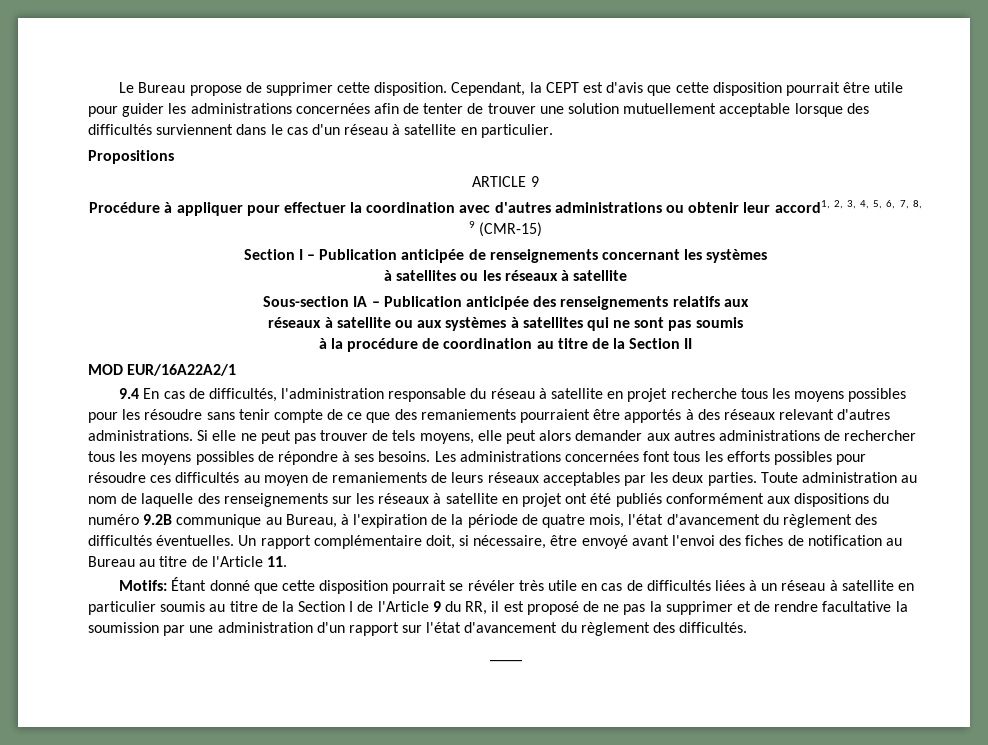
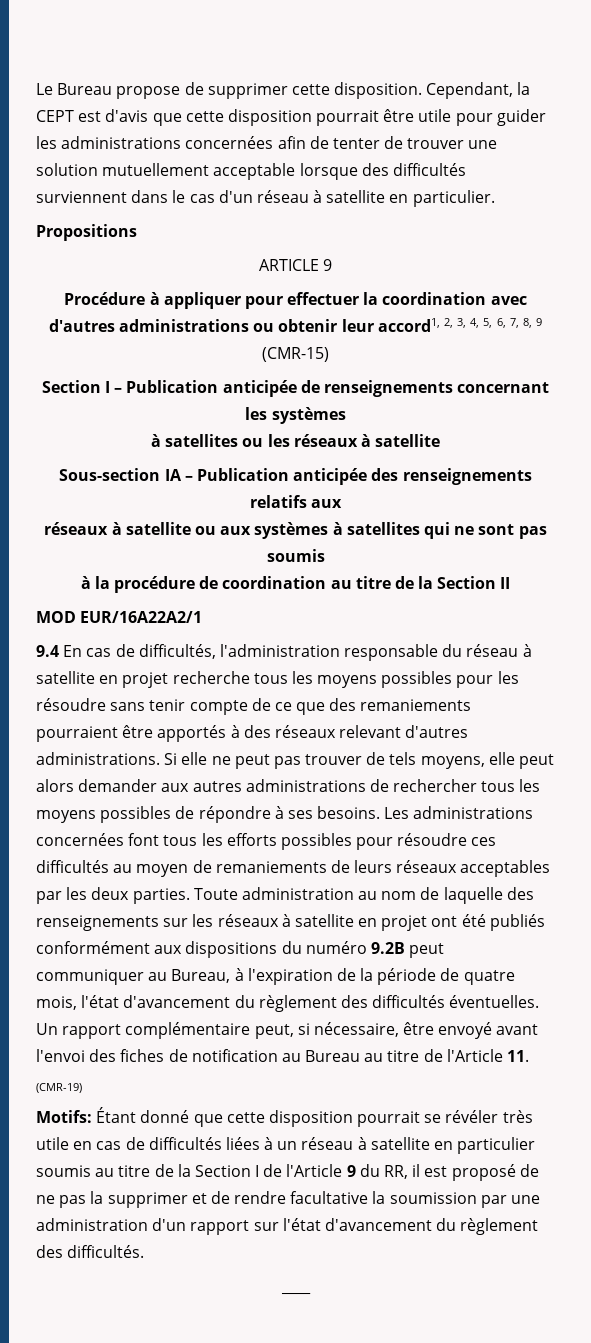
- Toute administration au nom de laquelle des renseignements sur les réseaux à satellite en projet ont été publiés conformément aux dispositions du numéro 9.2B communique au Bureau, à l'expiration de la période de quatre mois, l'état d'avancement du règlement des difficultés éventuelles.
+ Toute administration au nom de laquelle des renseignements sur les réseaux à satellite en projet ont été publiés conformément aux dispositions du numéro 9.2B peut communiquer au Bureau, à l'expiration de la période de quatre mois, l'état d'avancement du règlement des difficultés éventuelles.
- Un rapport complémentaire doit, si nécessaire, être envoyé avant l'envoi des fiches de notification au Bureau au titre de l'Article 11.
+ Un rapport complémentaire peut, si nécessaire, être envoyé avant l'envoi des fiches de notification au Bureau au titre de l'Article 11. (CMR-19)

